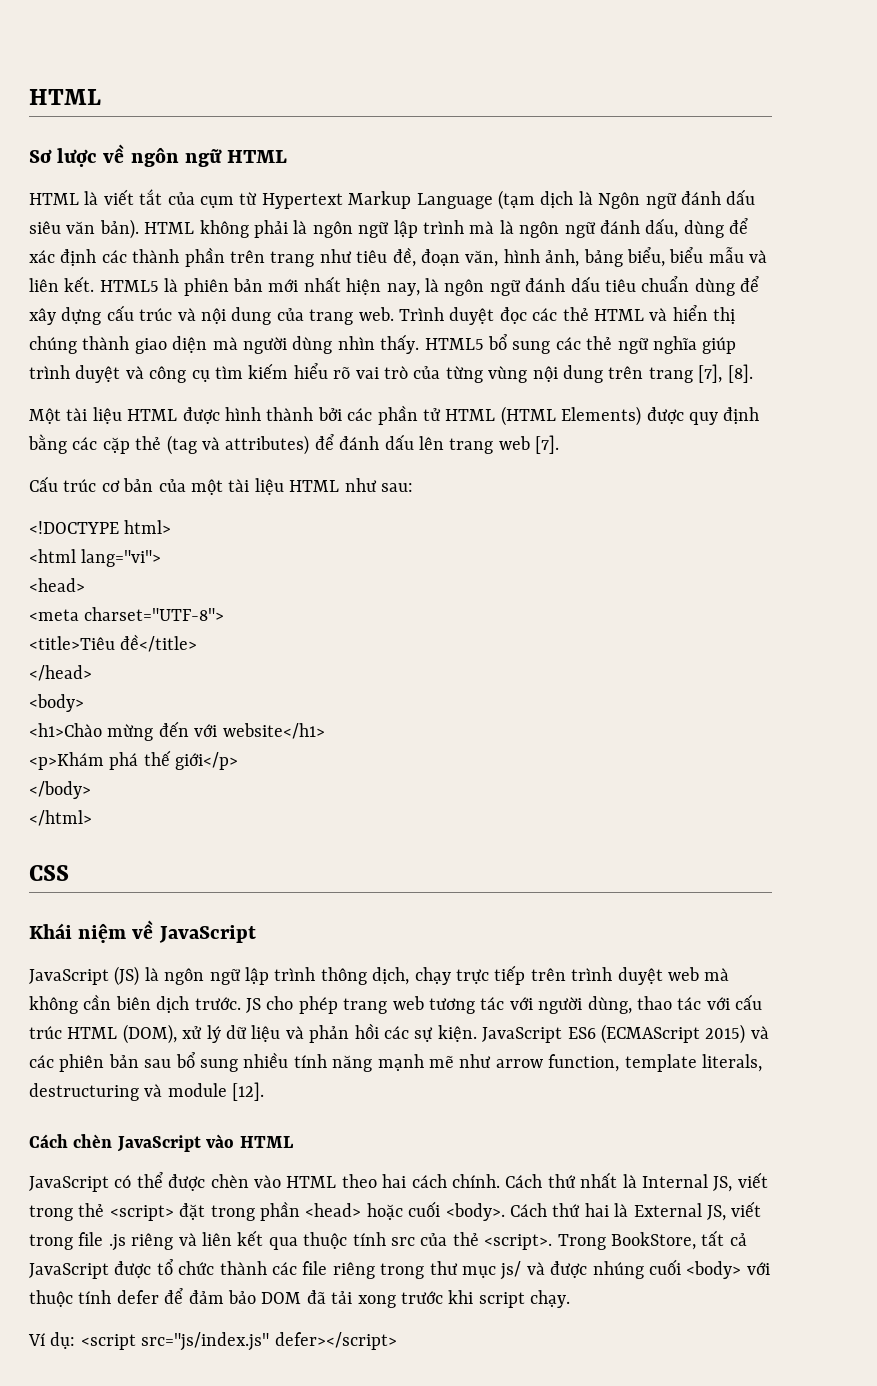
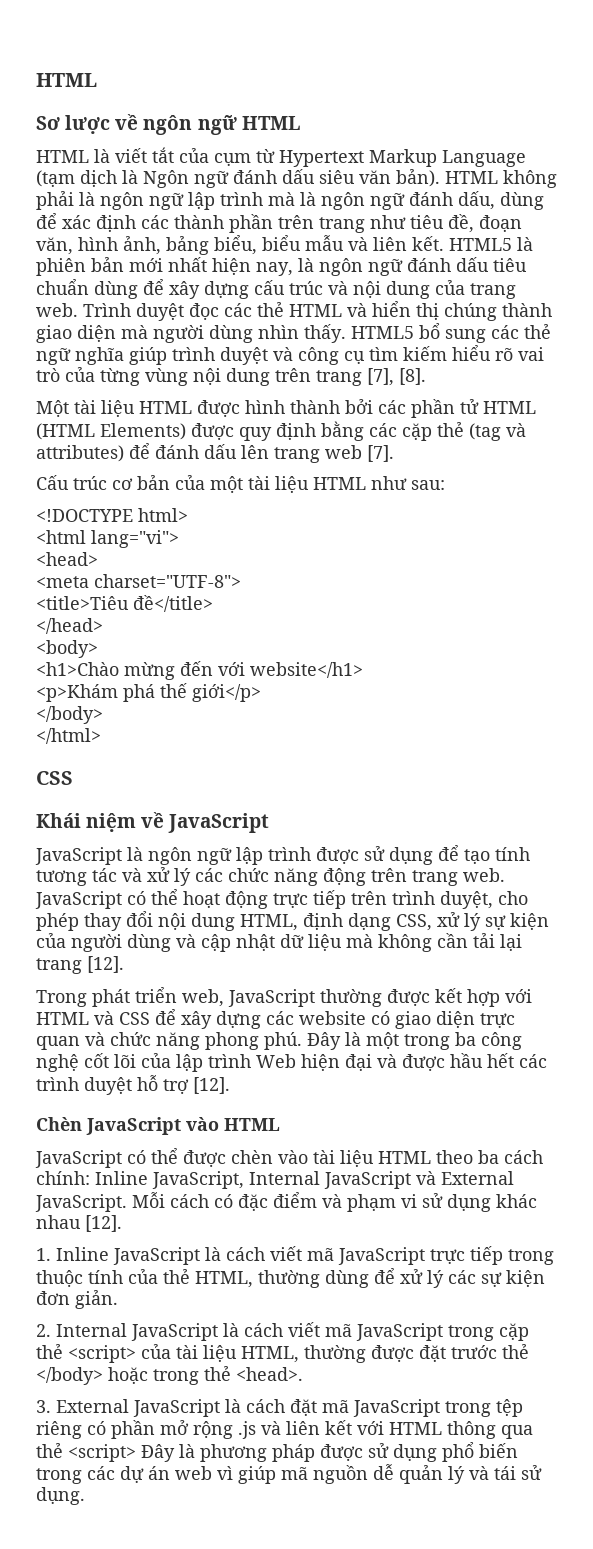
- JavaScript (JS) là ngôn ngữ lập trình thông dịch, chạy trực tiếp trên trình duyệt web mà không cần biên dịch trước. JS cho phép trang web tương tác với người dùng, thao tác với cấu trúc HTML (DOM), xử lý dữ liệu và phản hồi các sự kiện. JavaScript ES6 (ECMAScript 2015) và các phiên bản sau bổ sung nhiều tính năng mạnh mẽ như arrow function, template literals, destructuring và module [12].
- Cách chèn JavaScript vào HTML
+ JavaScript là ngôn ngữ lập trình được sử dụng để tạo tính tương tác và xử lý các chức năng động trên trang web. JavaScript có thể hoạt động trực tiếp trên trình duyệt, cho phép thay đổi nội dung HTML, định dạng CSS, xử lý sự kiện của người dùng và cập nhật dữ liệu mà không cần tải lại trang [12].
+ Trong phát triển web, JavaScript thường được kết hợp với HTML và CSS để xây dựng các website có giao diện trực quan và chức năng phong phú. Đây là một trong ba công nghệ cốt lõi của lập trình Web hiện đại và được hầu hết các trình duyệt hỗ trợ [12].
+ Chèn JavaScript vào HTML
- JavaScript có thể được chèn vào HTML theo hai cách chính. Cách thứ nhất là Internal JS, viết trong thẻ <script> đặt trong phần <head> hoặc cuối <body>. Cách thứ hai là External JS, viết trong file .js riêng và liên kết qua thuộc tính src của thẻ <script>. Trong BookStore, tất cả JavaScript được tổ chức thành các file riêng trong thư mục js/ và được nhúng cuối <body> với thuộc tính defer để đảm bảo DOM đã tải xong trước khi script chạy.
- Ví dụ: <script src="js/index.js" defer></script>
+ JavaScript có thể được chèn vào tài liệu HTML theo ba cách chính: Inline JavaScript, Internal JavaScript và External JavaScript. Mỗi cách có đặc điểm và phạm vi sử dụng khác nhau [12].
+ 1. Inline JavaScript là cách viết mã JavaScript trực tiếp trong thuộc tính của thẻ HTML, thường dùng để xử lý các sự kiện đơn giản.
+ 2. Internal JavaScript là cách viết mã JavaScript trong cặp thẻ <script> của tài liệu HTML, thường được đặt trước thẻ </body> hoặc trong thẻ <head>.
+ 3. External JavaScript là cách đặt mã JavaScript trong tệp riêng có phần mở rộng .js và liên kết với HTML thông qua thẻ <script> Đây là phương pháp được sử dụng phổ biến trong các dự án web vì giúp mã nguồn dễ quản lý và tái sử dụng.

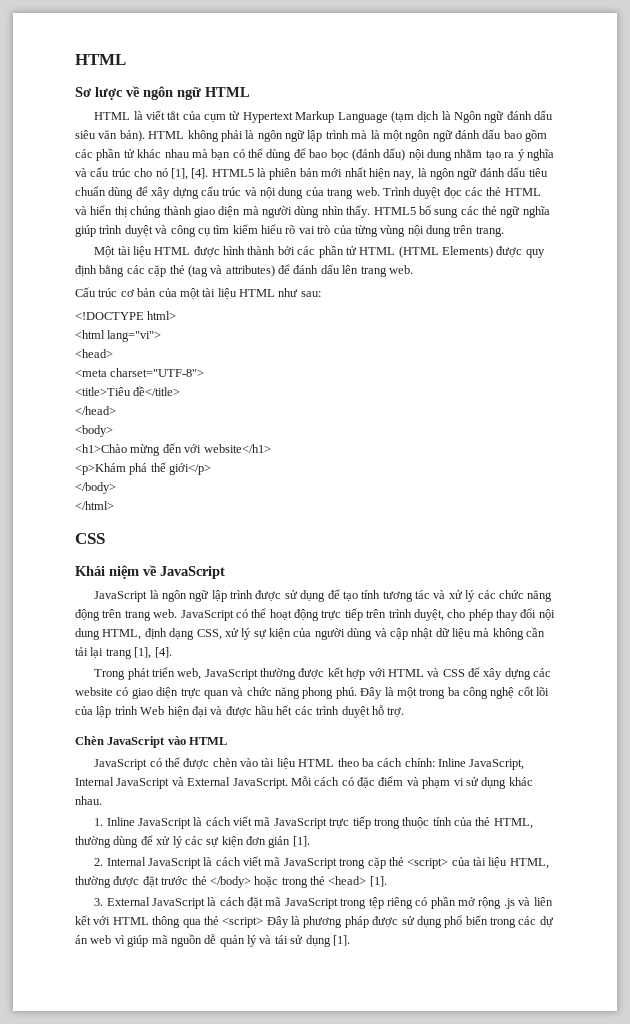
- HTML không phải là ngôn ngữ lập trình mà là ngôn ngữ đánh dấu, dùng để xác định các thành phần trên trang như tiêu đề, đoạn văn, hình ảnh, bảng biểu, biểu mẫu và liên kết.
+ HTML không phải là ngôn ngữ lập trình mà là một ngôn ngữ đánh dấu bao gồm các phần tử khác nhau mà bạn có thể dùng để bao bọc (đánh dấu) nội dung nhằm tạo ra ý nghĩa và cấu trúc cho nó [1], [4].
- HTML5 bổ sung các thẻ ngữ nghĩa giúp trình duyệt và công cụ tìm kiếm hiểu rõ vai trò của từng vùng nội dung trên trang [7], [8].
+ HTML5 bổ sung các thẻ ngữ nghĩa giúp trình duyệt và công cụ tìm kiếm hiểu rõ vai trò của từng vùng nội dung trên trang.
- Một tài liệu HTML được hình thành bởi các phần tử HTML (HTML Elements) được quy định bằng các cặp thẻ (tag và attributes) để đánh dấu lên trang web [7].
+ Một tài liệu HTML được hình thành bởi các phần tử HTML (HTML Elements) được quy định bằng các cặp thẻ (tag và attributes) để đánh dấu lên trang web.
- JavaScript có thể hoạt động trực tiếp trên trình duyệt, cho phép thay đổi nội dung HTML, định dạng CSS, xử lý sự kiện của người dùng và cập nhật dữ liệu mà không cần tải lại trang [12].
+ JavaScript có thể hoạt động trực tiếp trên trình duyệt, cho phép thay đổi nội dung HTML, định dạng CSS, xử lý sự kiện của người dùng và cập nhật dữ liệu mà không cần tải lại trang [1], [4].
- Đây là một trong ba công nghệ cốt lõi của lập trình Web hiện đại và được hầu hết các trình duyệt hỗ trợ [12].
+ Đây là một trong ba công nghệ cốt lõi của lập trình Web hiện đại và được hầu hết các trình duyệt hỗ trợ.
- Mỗi cách có đặc điểm và phạm vi sử dụng khác nhau [12].
+ Mỗi cách có đặc điểm và phạm vi sử dụng khác nhau.
- 1. Inline JavaScript là cách viết mã JavaScript trực tiếp trong thuộc tính của thẻ HTML, thường dùng để xử lý các sự kiện đơn giản.
+ 1. Inline JavaScript là cách viết mã JavaScript trực tiếp trong thuộc tính của thẻ HTML, thường dùng để xử lý các sự kiện đơn giản [1].
- 2. Internal JavaScript là cách viết mã JavaScript trong cặp thẻ <script> của tài liệu HTML, thường được đặt trước thẻ </body> hoặc trong thẻ <head>.
+ 2. Internal JavaScript là cách viết mã JavaScript trong cặp thẻ <script> của tài liệu HTML, thường được đặt trước thẻ </body> hoặc trong thẻ <head> [1].
- 3. External JavaScript là cách đặt mã JavaScript trong tệp riêng có phần mở rộng .js và liên kết với HTML thông qua thẻ <script> Đây là phương pháp được sử dụng phổ biến trong các dự án web vì giúp mã nguồn dễ quản lý và tái sử dụng.
+ 3. External JavaScript là cách đặt mã JavaScript trong tệp riêng có phần mở rộng .js và liên kết với HTML thông qua thẻ <script> Đây là phương pháp được sử dụng phổ biến trong các dự án web vì giúp mã nguồn dễ quản lý và tái sử dụng [1].

